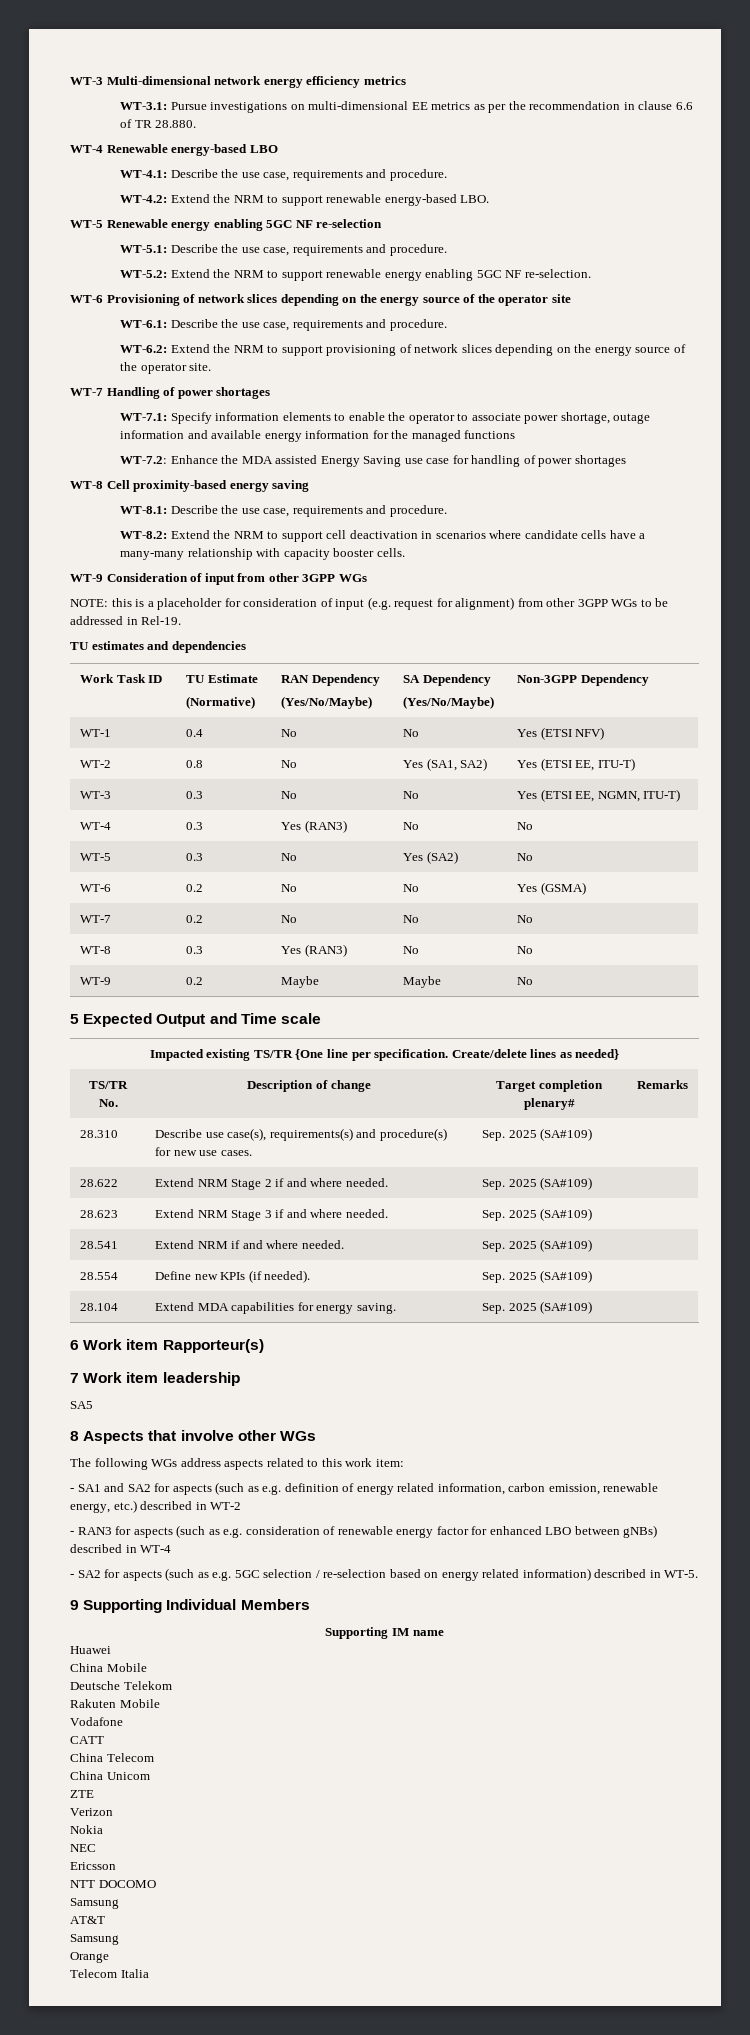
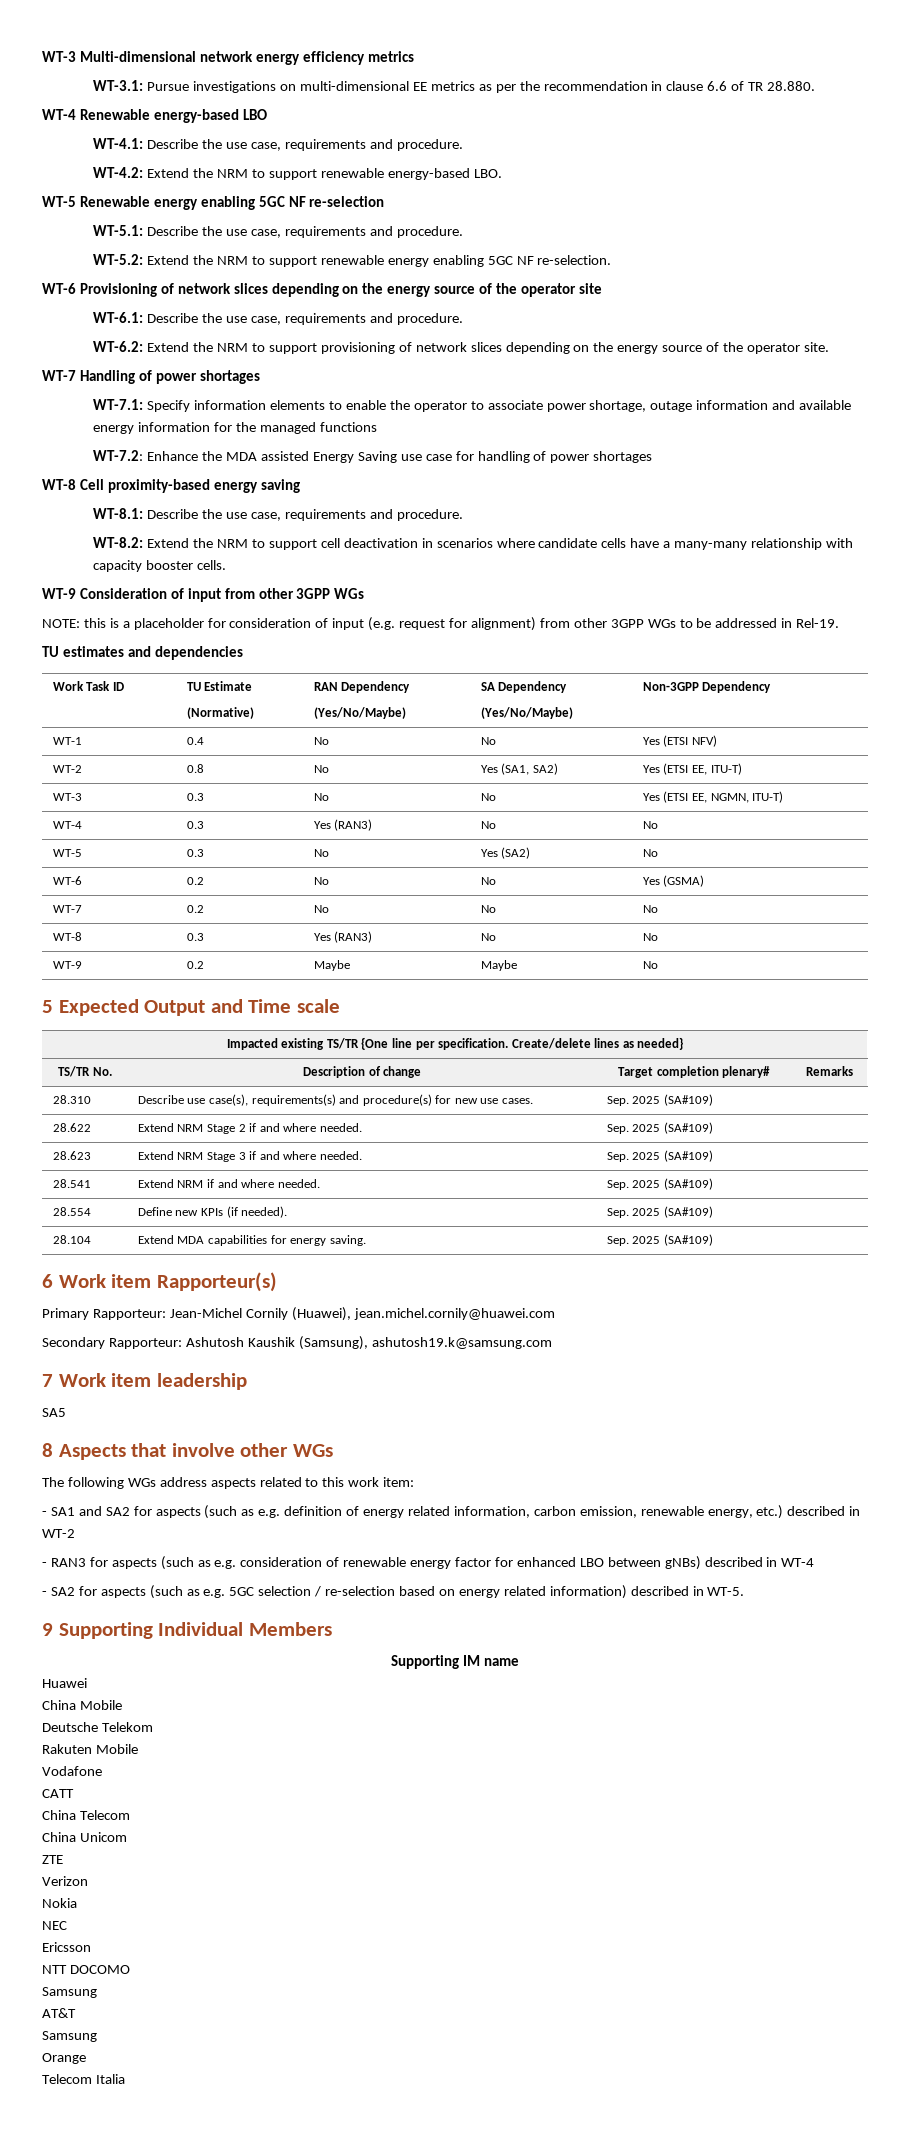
+ Primary Rapporteur: Jean-Michel Cornily (Huawei), jean.michel.cornily@huawei.com
+ Secondary Rapporteur: Ashutosh Kaushik (Samsung), ashutosh19.k@samsung.com

